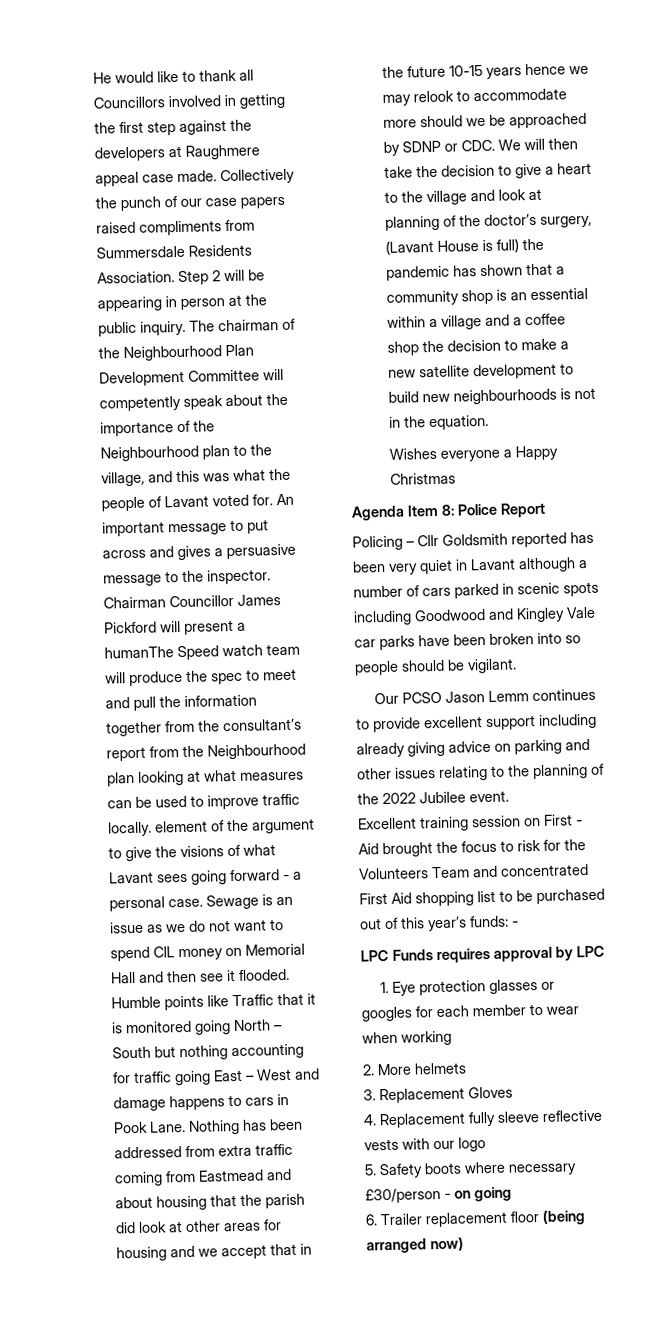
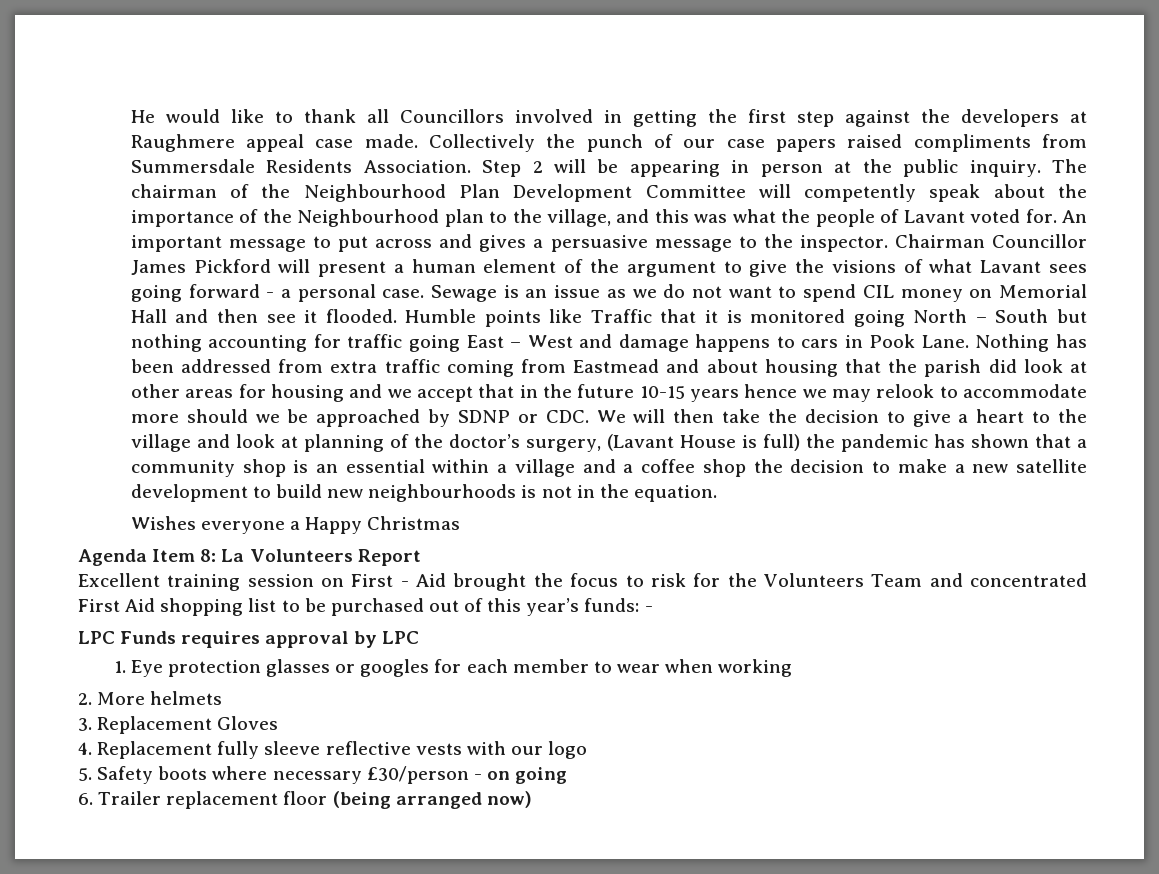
- Chairman Councillor James Pickford will present a humanThe Speed watch team will produce the spec to meet and pull the information together from the consultant’s report from the Neighbourhood plan looking at what measures can be used to improve traffic locally. element of the argument to give the visions of what Lavant sees going forward - a personal case.
+ Chairman Councillor James Pickford will present a human element of the argument to give the visions of what Lavant sees going forward - a personal case.
- Agenda Item 8: Police Report
+ Agenda Item 8: La Volunteers Report
- Policing – Cllr Goldsmith reported has been very quiet in Lavant although a number of cars parked in scenic spots including Goodwood and Kingley Vale car parks have been broken into so people should be vigilant.
- Our PCSO Jason Lemm continues to provide excellent support including already giving advice on parking and other issues relating to the planning of the 2022 Jubilee event.

